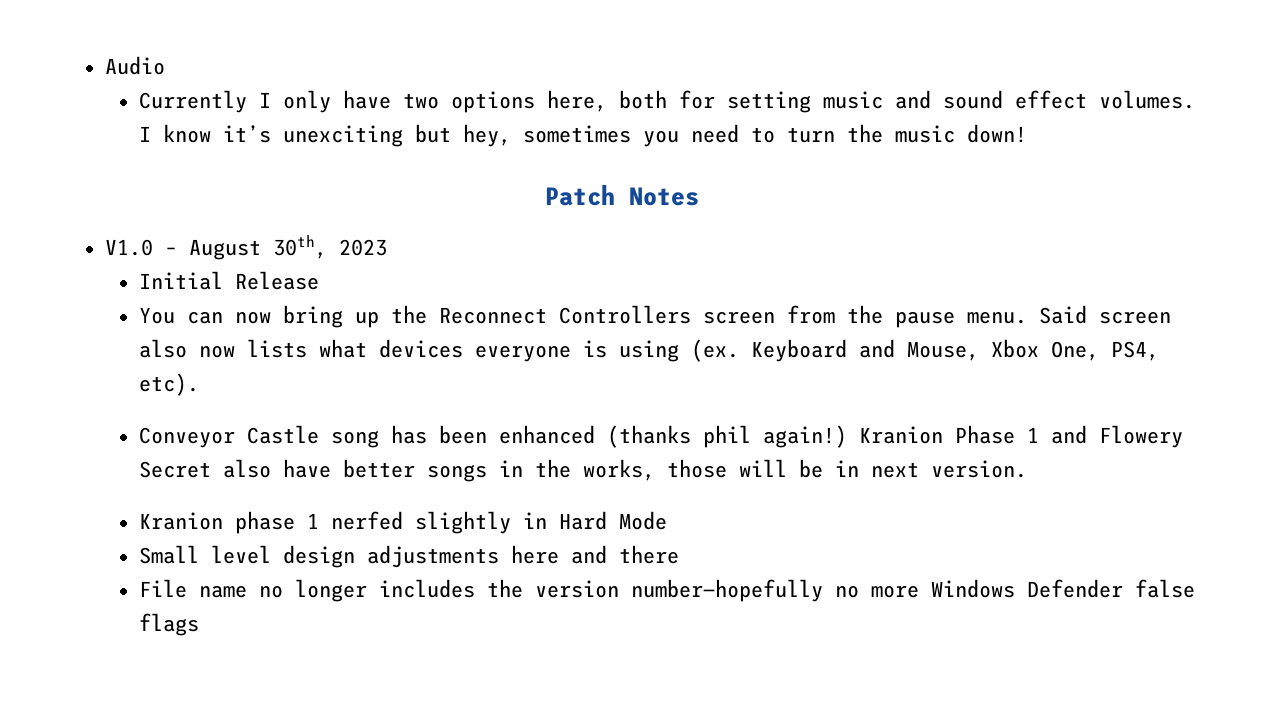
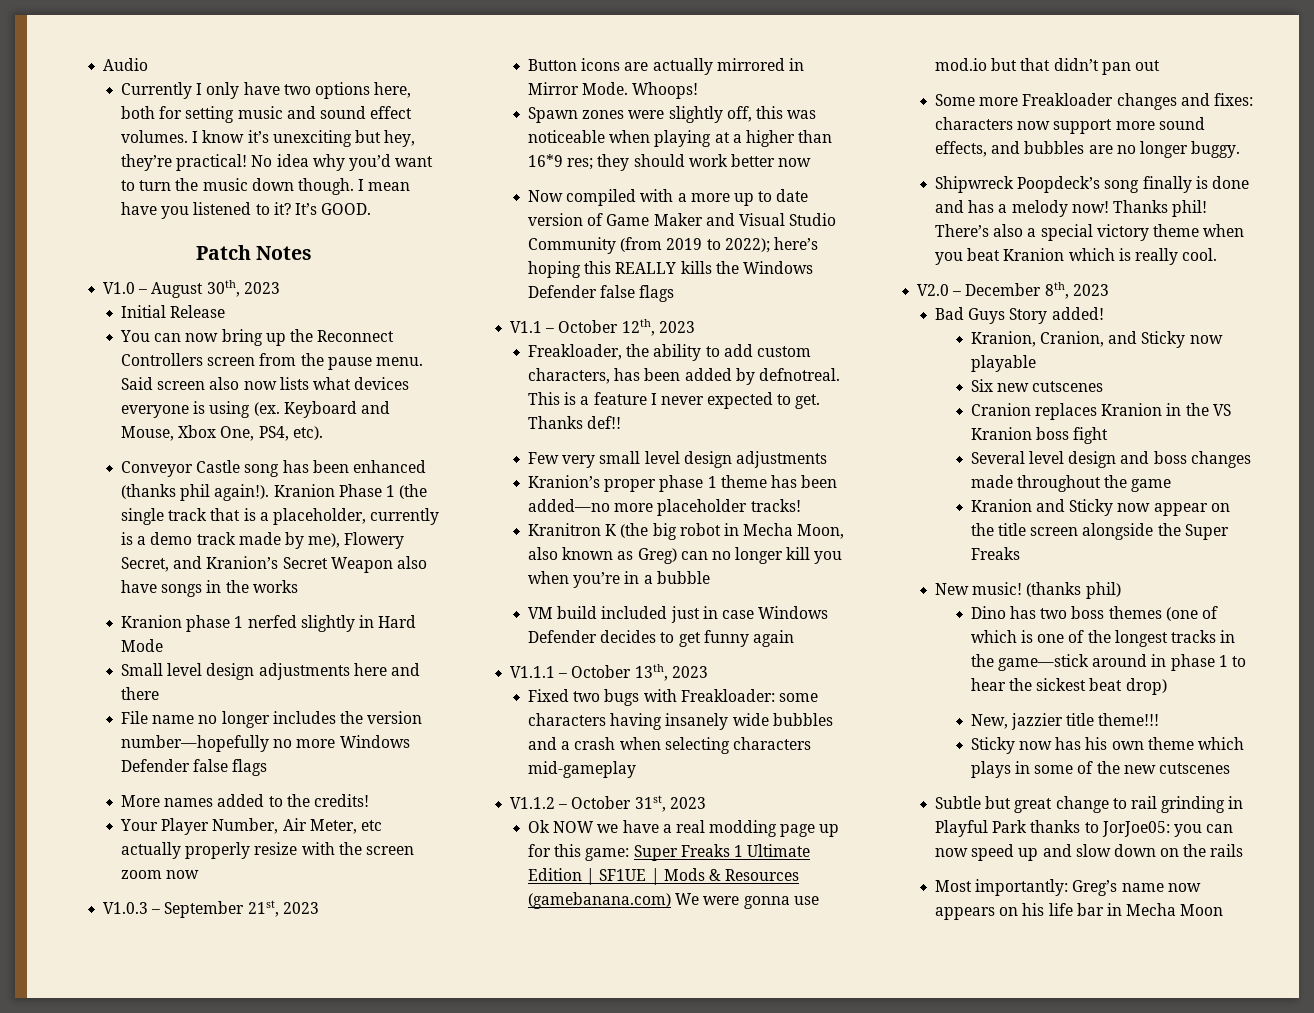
- I know it’s unexciting but hey, sometimes you need to turn the music down!
+ I know it’s unexciting but hey, they’re practical! No idea why you’d want to turn the music down though. I mean have you listened to it? It’s GOOD.
- Conveyor Castle song has been enhanced (thanks phil again!)
+ Conveyor Castle song has been enhanced (thanks phil again!).
- Kranion Phase 1 and Flowery Secret also have better songs in the works, those will be in next version.
+ Kranion Phase 1 (the single track that is a placeholder, currently is a demo track made by me), Flowery Secret, and Kranion’s Secret Weapon also have songs in the works
+ More names added to the credits!
+ Your Player Number, Air Meter, etc actually properly resize with the screen zoom now
+ V1.0.3 – September 21st, 2023
+ Button icons are actually mirrored in Mirror Mode. Whoops!
+ Spawn zones were slightly off, this was noticeable when playing at a higher than 16*9 res; they should work better now
+ Now compiled with a more up to date version of Game Maker and Visual Studio Community (from 2019 to 2022); here’s hoping this REALLY kills the Windows Defender false flags
+ V1.1 – October 12th, 2023
+ Freakloader, the ability to add custom characters, has been added by defnotreal. This is a feature I never expected to get. Thanks def!!
+ Few very small level design adjustments
+ Kranion’s proper phase 1 theme has been added—no more placeholder tracks!
+ Kranitron K (the big robot in Mecha Moon, also known as Greg) can no longer kill you when you’re in a bubble
+ VM build included just in case Windows Defender decides to get funny again
+ V1.1.1 – October 13th, 2023
+ Fixed two bugs with Freakloader: some characters having insanely wide bubbles and a crash when selecting characters mid-gameplay
+ V1.1.2 – October 31st, 2023
+ Ok NOW we have a real modding page up for this game: Super Freaks 1 Ultimate Edition | SF1UE | Mods & Resources (gamebanana.com) We were gonna use mod.io but that didn’t pan out
+ Some more Freakloader changes and fixes: characters now support more sound effects, and bubbles are no longer buggy.
+ Shipwreck Poopdeck’s song finally is done and has a melody now! Thanks phil! There’s also a special victory theme when you beat Kranion which is really cool.
+ V2.0 – December 8th, 2023
+ Bad Guys Story added!
+ Kranion, Cranion, and Sticky now playable
+ Six new cutscenes
+ Cranion replaces Kranion in the VS Kranion boss fight
+ Several level design and boss changes made throughout the game
+ Kranion and Sticky now appear on the title screen alongside the Super Freaks
+ New music! (thanks phil)
+ Dino has two boss themes (one of which is one of the longest tracks in the game—stick around in phase 1 to hear the sickest beat drop)
+ New, jazzier title theme!!!
+ Sticky now has his own theme which plays in some of the new cutscenes
+ Subtle but great change to rail grinding in Playful Park thanks to JorJoe05: you can now speed up and slow down on the rails
+ Most importantly: Greg’s name now appears on his life bar in Mecha Moon

